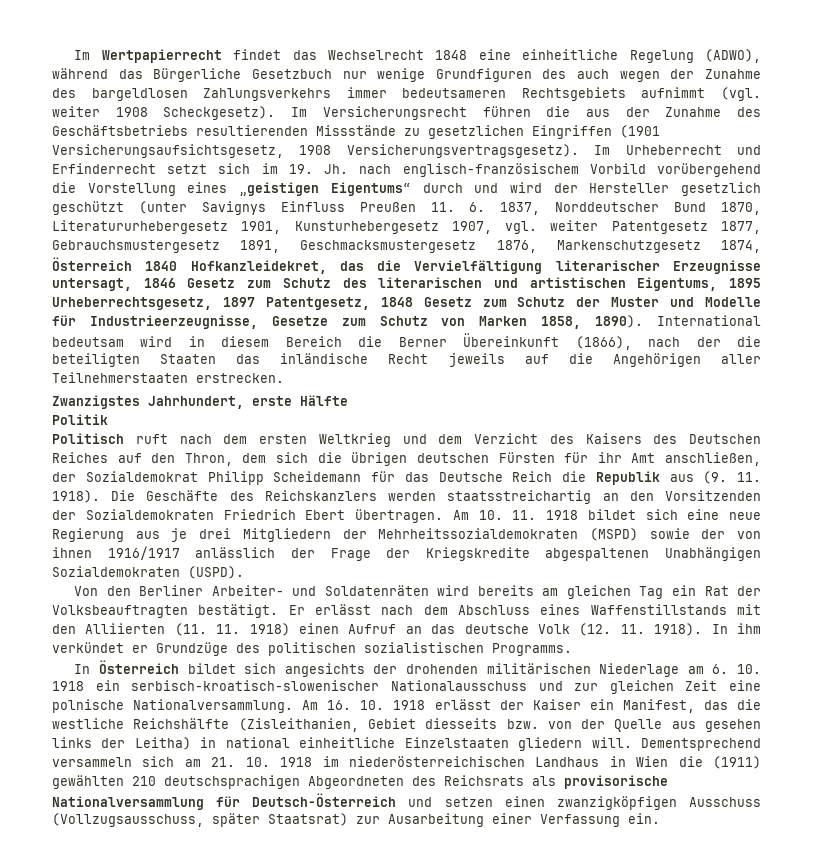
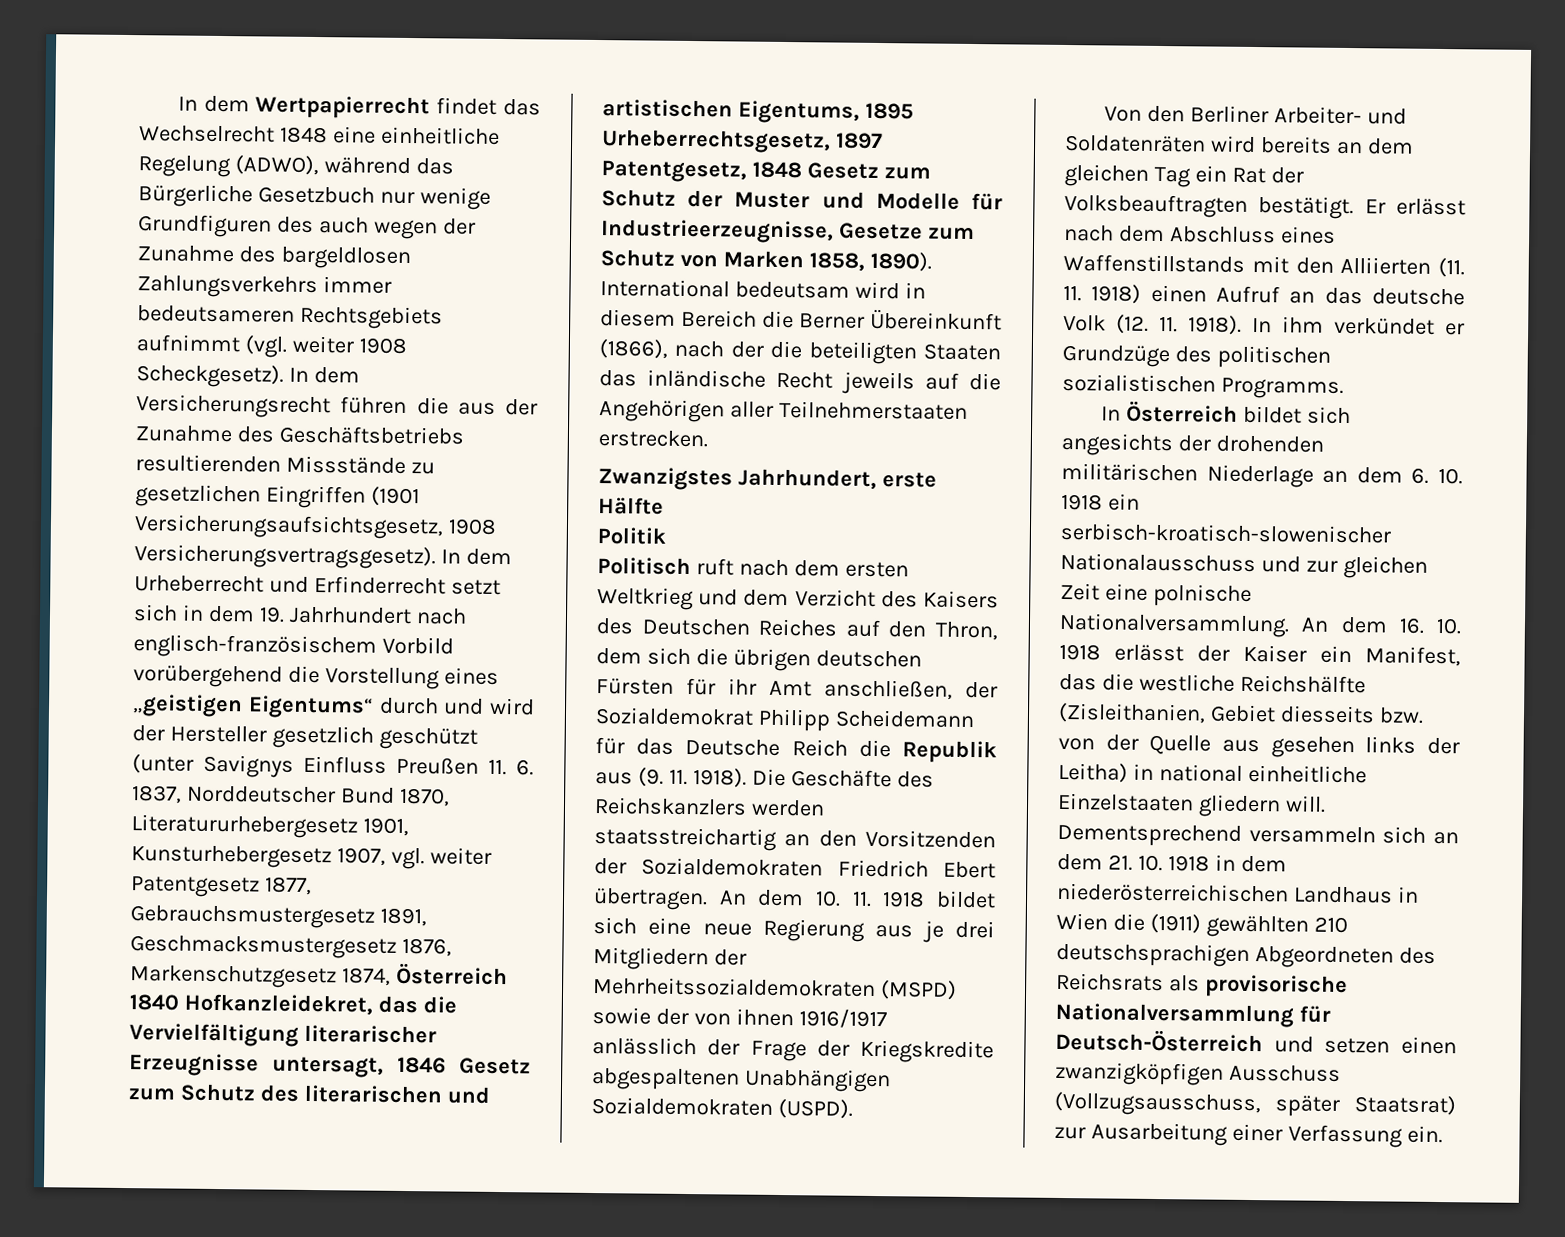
- Im Wertpapierrecht findet das Wechselrecht 1848 eine einheitliche Regelung (ADWO), während das Bürgerliche Gesetzbuch nur wenige Grundfiguren des auch wegen der Zunahme des bargeldlosen Zahlungsverkehrs immer bedeutsameren Rechtsgebiets aufnimmt (vgl. weiter 1908 Scheckgesetz).
+ In dem Wertpapierrecht findet das Wechselrecht 1848 eine einheitliche Regelung (ADWO), während das Bürgerliche Gesetzbuch nur wenige Grundfiguren des auch wegen der Zunahme des bargeldlosen Zahlungsverkehrs immer bedeutsameren Rechtsgebiets aufnimmt (vgl. weiter 1908 Scheckgesetz).
- Im Versicherungsrecht führen die aus der Zunahme des Geschäftsbetriebs resultierenden Missstände zu gesetzlichen Eingriffen (1901 Versicherungsaufsichtsgesetz, 1908 Versicherungsvertragsgesetz).
+ In dem Versicherungsrecht führen die aus der Zunahme des Geschäftsbetriebs resultierenden Missstände zu gesetzlichen Eingriffen (1901 Versicherungsaufsichtsgesetz, 1908 Versicherungsvertragsgesetz).
- Im Urheberrecht und Erfinderrecht setzt sich im 19. Jh. nach englisch-französischem Vorbild vorübergehend die Vorstellung eines „geistigen Eigentums“ durch und wird der Hersteller gesetzlich geschützt (unter Savignys Einfluss Preußen 11. 6. 1837, Norddeutscher Bund 1870, Literatururhebergesetz 1901, Kunsturhebergesetz 1907, vgl. weiter Patentgesetz 1877, Gebrauchsmustergesetz 1891, Geschmacksmustergesetz 1876, Markenschutzgesetz 1874, Österreich 1840 Hofkanzleidekret, das die Vervielfältigung literarischer Erzeugnisse untersagt, 1846 Gesetz zum Schutz des literarischen und artistischen Eigentums, 1895 Urheberrechtsgesetz, 1897 Patentgesetz, 1848 Gesetz zum Schutz der Muster und Modelle für Industrieerzeugnisse, Gesetze zum Schutz von Marken 1858, 1890).
+ In dem Urheberrecht und Erfinderrecht setzt sich in dem 19. Jahrhundert nach englisch-französischem Vorbild vorübergehend die Vorstellung eines „geistigen Eigentums“ durch und wird der Hersteller gesetzlich geschützt (unter Savignys Einfluss Preußen 11. 6. 1837, Norddeutscher Bund 1870, Literatururhebergesetz 1901, Kunsturhebergesetz 1907, vgl. weiter Patentgesetz 1877, Gebrauchsmustergesetz 1891, Geschmacksmustergesetz 1876, Markenschutzgesetz 1874, Österreich 1840 Hofkanzleidekret, das die Vervielfältigung literarischer Erzeugnisse untersagt, 1846 Gesetz zum Schutz des literarischen und artistischen Eigentums, 1895 Urheberrechtsgesetz, 1897 Patentgesetz, 1848 Gesetz zum Schutz der Muster und Modelle für Industrieerzeugnisse, Gesetze zum Schutz von Marken 1858, 1890).
- Am 10. 11. 1918 bildet sich eine neue Regierung aus je drei Mitgliedern der Mehrheitssozialdemokraten (MSPD) sowie der von ihnen 1916/1917 anlässlich der Frage der Kriegskredite abgespaltenen Unabhängigen Sozialdemokraten (USPD).
+ An dem 10. 11. 1918 bildet sich eine neue Regierung aus je drei Mitgliedern der Mehrheitssozialdemokraten (MSPD) sowie der von ihnen 1916/1917 anlässlich der Frage der Kriegskredite abgespaltenen Unabhängigen Sozialdemokraten (USPD).
- Von den Berliner Arbeiter- und Soldatenräten wird bereits am gleichen Tag ein Rat der Volksbeauftragten bestätigt.
+ Von den Berliner Arbeiter- und Soldatenräten wird bereits an dem gleichen Tag ein Rat der Volksbeauftragten bestätigt.
- In Österreich bildet sich angesichts der drohenden militärischen Niederlage am 6. 10. 1918 ein serbisch-kroatisch-slowenischer Nationalausschuss und zur gleichen Zeit eine polnische Nationalversammlung.
+ In Österreich bildet sich angesichts der drohenden militärischen Niederlage an dem 6. 10. 1918 ein serbisch-kroatisch-slowenischer Nationalausschuss und zur gleichen Zeit eine polnische Nationalversammlung.
- Am 16. 10. 1918 erlässt der Kaiser ein Manifest, das die westliche Reichshälfte (Zisleithanien, Gebiet diesseits bzw. von der Quelle aus gesehen links der Leitha) in national einheitliche Einzelstaaten gliedern will.
+ An dem 16. 10. 1918 erlässt der Kaiser ein Manifest, das die westliche Reichshälfte (Zisleithanien, Gebiet diesseits bzw. von der Quelle aus gesehen links der Leitha) in national einheitliche Einzelstaaten gliedern will.
- Dementsprechend versammeln sich am 21. 10. 1918 im niederösterreichischen Landhaus in Wien die (1911) gewählten 210 deutschsprachigen Abgeordneten des Reichsrats als provisorische Nationalversammlung für Deutsch-Österreich und setzen einen zwanzigköpfigen Ausschuss (Vollzugsausschuss, später Staatsrat) zur Ausarbeitung einer Verfassung ein.
+ Dementsprechend versammeln sich an dem 21. 10. 1918 in dem niederösterreichischen Landhaus in Wien die (1911) gewählten 210 deutschsprachigen Abgeordneten des Reichsrats als provisorische Nationalversammlung für Deutsch-Österreich und setzen einen zwanzigköpfigen Ausschuss (Vollzugsausschuss, später Staatsrat) zur Ausarbeitung einer Verfassung ein.

